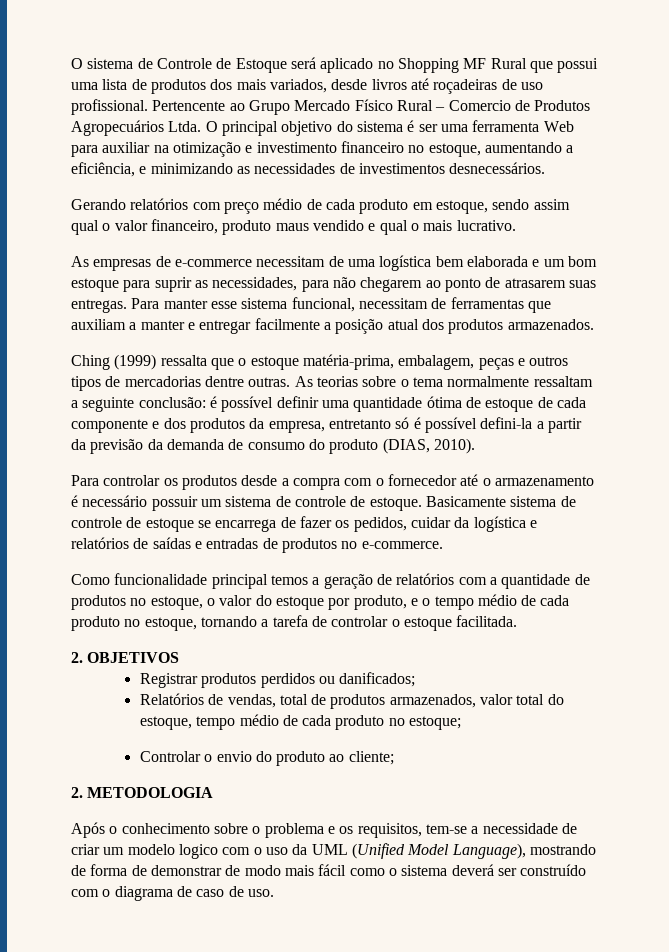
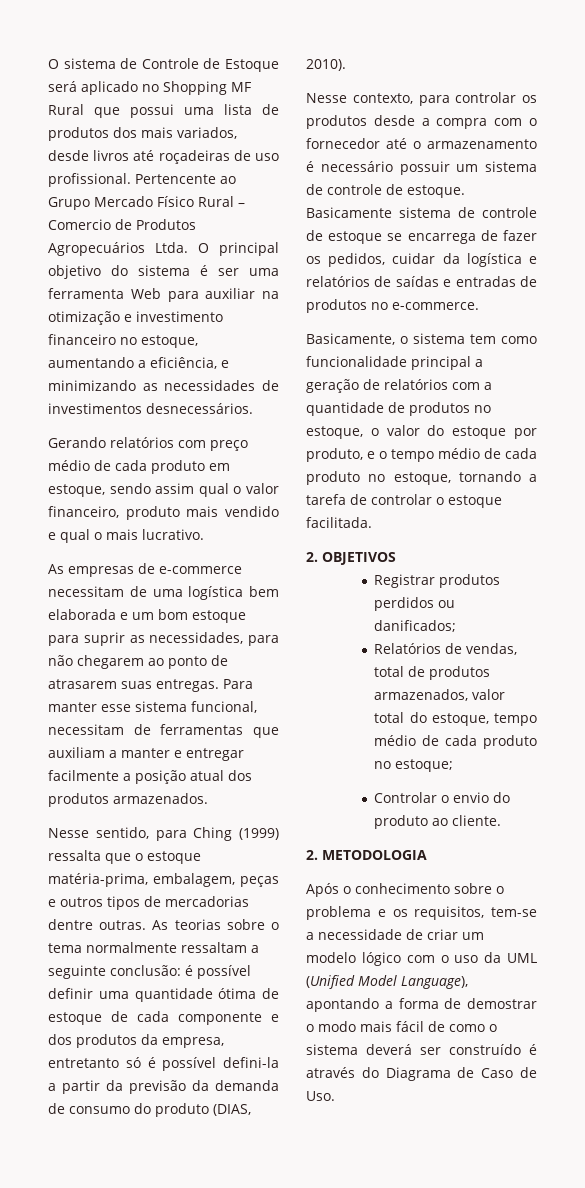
- Gerando relatórios com preço médio de cada produto em estoque, sendo assim qual o valor financeiro, produto maus vendido e qual o mais lucrativo.
+ Gerando relatórios com preço médio de cada produto em estoque, sendo assim qual o valor financeiro, produto mais vendido e qual o mais lucrativo.
- Ching (1999) ressalta que o estoque matéria-prima, embalagem, peças e outros tipos de mercadorias dentre outras.
+ Nesse sentido, para Ching (1999) ressalta que o estoque matéria-prima, embalagem, peças e outros tipos de mercadorias dentre outras.
- Para controlar os produtos desde a compra com o fornecedor até o armazenamento é necessário possuir um sistema de controle de estoque.
+ Nesse contexto, para controlar os produtos desde a compra com o fornecedor até o armazenamento é necessário possuir um sistema de controle de estoque.
- Como funcionalidade principal temos a geração de relatórios com a quantidade de produtos no estoque, o valor do estoque por produto, e o tempo médio de cada produto no estoque, tornando a tarefa de controlar o estoque facilitada.
+ Basicamente, o sistema tem como funcionalidade principal a geração de relatórios com a quantidade de produtos no estoque, o valor do estoque por produto, e o tempo médio de cada produto no estoque, tornando a tarefa de controlar o estoque facilitada.
- Controlar o envio do produto ao cliente;
+ Controlar o envio do produto ao cliente.
- Após o conhecimento sobre o problema e os requisitos, tem-se a necessidade de criar um modelo logico com o uso da UML (Unified Model Language), mostrando de forma de demonstrar de modo mais fácil como o sistema deverá ser construído com o diagrama de caso de uso.
+ Após o conhecimento sobre o problema e os requisitos, tem-se a necessidade de criar um modelo lógico com o uso da UML (Unified Model Language), apontando a forma de demostrar o modo mais fácil de como o sistema deverá ser construído é através do Diagrama de Caso de Uso.

